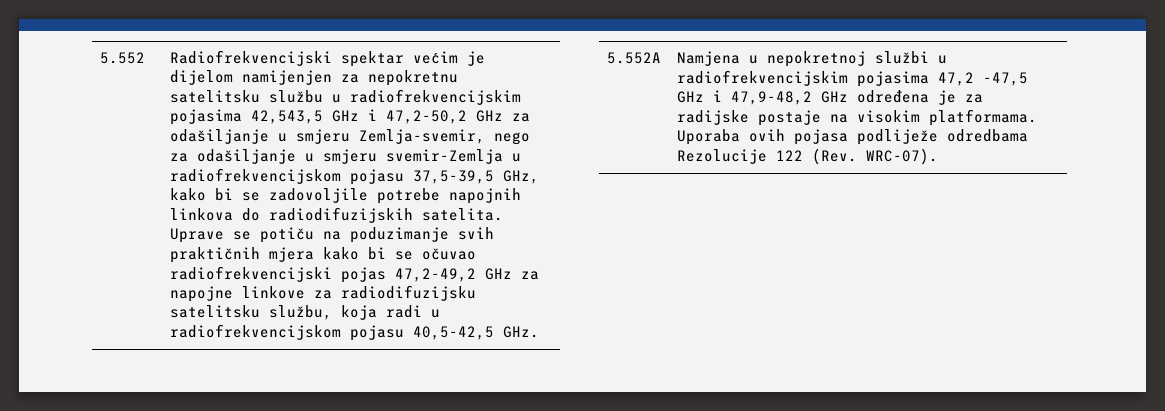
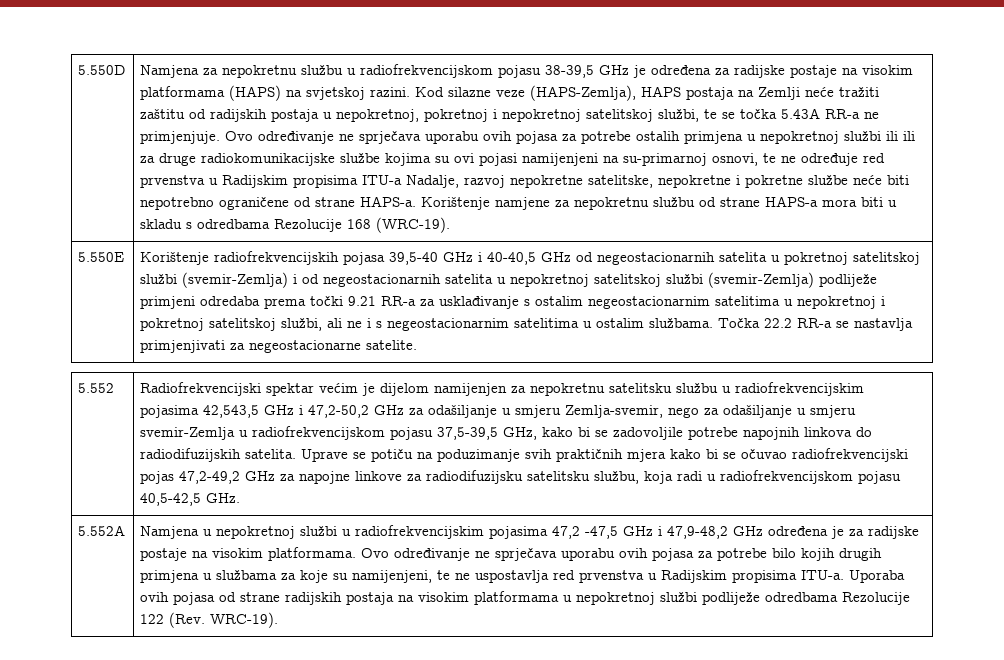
+ 5.550D | Namjena za nepokretnu službu u radiofrekvencijskom pojasu 38-39,5 GHz je određena za radijske postaje na visokim platformama (HAPS) na svjetskoj razini. Kod silazne veze (HAPS-Zemlja), HAPS postaja na Zemlji neće tražiti zaštitu od radijskih postaja u nepokretnoj, pokretnoj i nepokretnoj satelitskoj službi, te se točka 5.43A RR-a ne primjenjuje. Ovo određivanje ne sprječava uporabu ovih pojasa za potrebe ostalih primjena u nepokretnoj službi ili ili za druge radiokomunikacijske službe kojima su ovi pojasi namijenjeni na su-primarnoj osnovi, te ne određuje red prvenstva u Radijskim propisima ITU-a Nadalje, razvoj nepokretne satelitske, nepokretne i pokretne službe neće biti nepotrebno ograničene od strane HAPS-a. Korištenje namjene za nepokretnu službu od strane HAPS-a mora biti u skladu s odredbama Rezolucije 168 (WRC-19).
+ 5.550E | Korištenje radiofrekvencijskih pojasa 39,5-40 GHz i 40-40,5 GHz od negeostacionarnih satelita u pokretnoj satelitskoj službi (svemir-Zemlja) i od negeostacionarnih satelita u nepokretnoj satelitskoj službi (svemir-Zemlja) podliježe primjeni odredaba prema točki 9.21 RR-a za usklađivanje s ostalim negeostacionarnim satelitima u nepokretnoj i pokretnoj satelitskoj službi, ali ne i s negeostacionarnim satelitima u ostalim službama. Točka 22.2 RR-a se nastavlja primjenjivati za negeostacionarne satelite.
- Uporaba ovih pojasa podliježe odredbama Rezolucije 122 (Rev. WRC-07).
+ Ovo određivanje ne sprječava uporabu ovih pojasa za potrebe bilo kojih drugih primjena u službama za koje su namijenjeni, te ne uspostavlja red prvenstva u Radijskim propisima ITU-a. Uporaba ovih pojasa od strane radijskih postaja na visokim platformama u nepokretnoj službi podliježe odredbama Rezolucije 122 (Rev. WRC-19).

